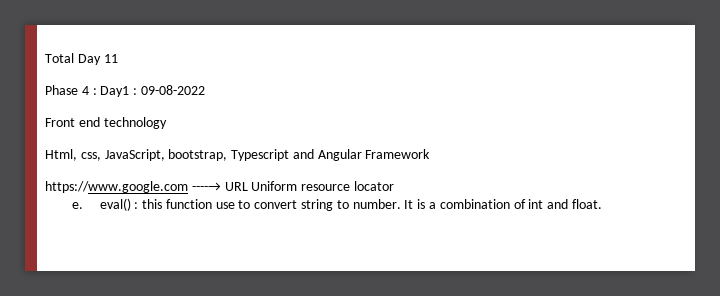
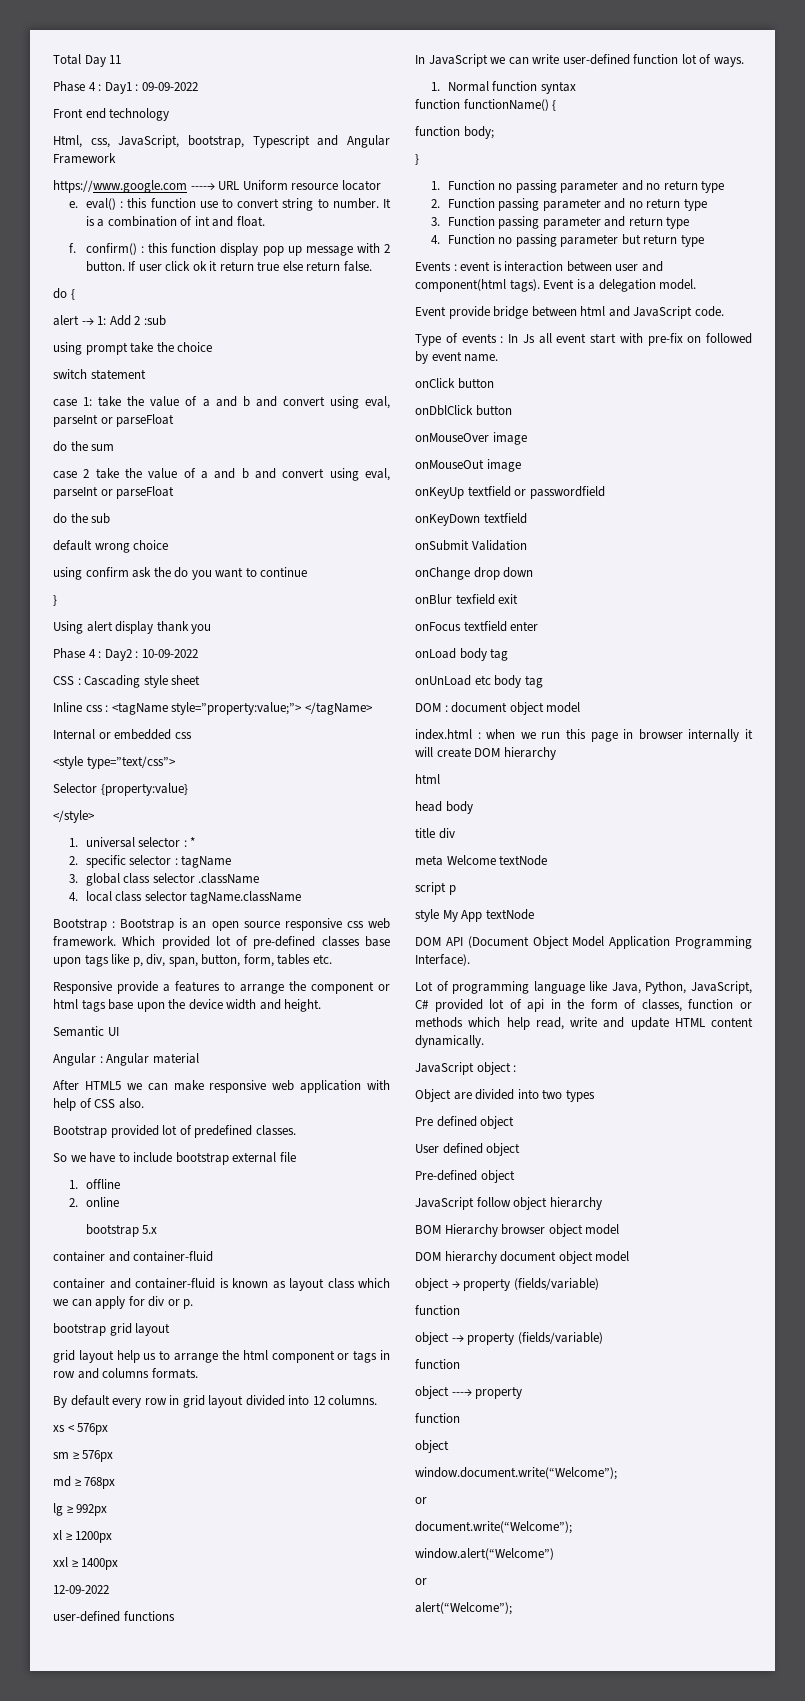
- Phase 4 : Day1 : 09-08-2022
+ Phase 4 : Day1 : 09-09-2022
+ f. confirm() : this function display pop up message with 2 button. If user click ok it return true else return false.
+ do {
+ alert -→ 1: Add 2 :sub
+ using prompt take the choice
+ switch statement
+ case 1: take the value of a and b and convert using eval, parseInt or parseFloat
+ do the sum
+ case 2 take the value of a and b and convert using eval, parseInt or parseFloat
+ do the sub
+ default wrong choice
+ using confirm ask the do you want to continue
+ }
+ Using alert display thank you
+ Phase 4 : Day2 : 10-09-2022
+ CSS : Cascading style sheet
+ Inline css : <tagName style=”property:value;”> </tagName>
+ Internal or embedded css
+ <style type=”text/css”>
+ Selector {property:value}
+ </style>
+ 1. universal selector : *
+ 2. specific selector : tagName
+ 3. global class selector .className
+ 4. local class selector tagName.className
+ Bootstrap : Bootstrap is an open source responsive css web framework. Which provided lot of pre-defined classes base upon tags like p, div, span, button, form, tables etc.
+ Responsive provide a features to arrange the component or html tags base upon the device width and height.
+ Semantic UI
+ Angular : Angular material
+ After HTML5 we can make responsive web application with help of CSS also.
+ Bootstrap provided lot of predefined classes.
+ So we have to include bootstrap external file
+ 1. offline
+ 2. online
+ bootstrap 5.x
+ container and container-fluid
+ container and container-fluid is known as layout class which we can apply for div or p.
+ bootstrap grid layout
+ grid layout help us to arrange the html component or tags in row and columns formats.
+ By default every row in grid layout divided into 12 columns.
+ xs < 576px
+ sm ≥ 576px
+ md ≥ 768px
+ lg ≥ 992px
+ xl ≥ 1200px
+ xxl ≥ 1400px
+ 12-09-2022
+ user-defined functions
+ In JavaScript we can write user-defined function lot of ways.
+ 1. Normal function syntax
+ function functionName() {
+ function body;
+ }
+ 1. Function no passing parameter and no return type
+ 2. Function passing parameter and no return type
+ 3. Function passing parameter and return type
+ 4. Function no passing parameter but return type
+ Events : event is interaction between user and component(html tags). Event is a delegation model.
+ Event provide bridge between html and JavaScript code.
+ Type of events : In Js all event start with pre-fix on followed by event name.
+ onClick button
+ onDblClick button
+ onMouseOver image
+ onMouseOut image
+ onKeyUp textfield or passwordfield
+ onKeyDown textfield
+ onSubmit Validation
+ onChange drop down
+ onBlur texfield exit
+ onFocus textfield enter
+ onLoad body tag
+ onUnLoad etc body tag
+ DOM : document object model
+ index.html : when we run this page in browser internally it will create DOM hierarchy
+ html
+ head body
+ title div
+ meta Welcome textNode
+ script p
+ style My App textNode
+ DOM API (Document Object Model Application Programming Interface).
+ Lot of programming language like Java, Python, JavaScript, C# provided lot of api in the form of classes, function or methods which help read, write and update HTML content dynamically.
+ JavaScript object :
+ Object are divided into two types
+ Pre defined object
+ User defined object
+ Pre-defined object
+ JavaScript follow object hierarchy
+ BOM Hierarchy browser object model
+ DOM hierarchy document object model
+ object → property (fields/variable)
+ function
+ object -→ property (fields/variable)
+ function
+ object ---→ property
+ function
+ object
+ window.document.write(“Welcome”);
+ or
+ document.write(“Welcome”);
+ window.alert(“Welcome”)
+ or
+ alert(“Welcome”);

